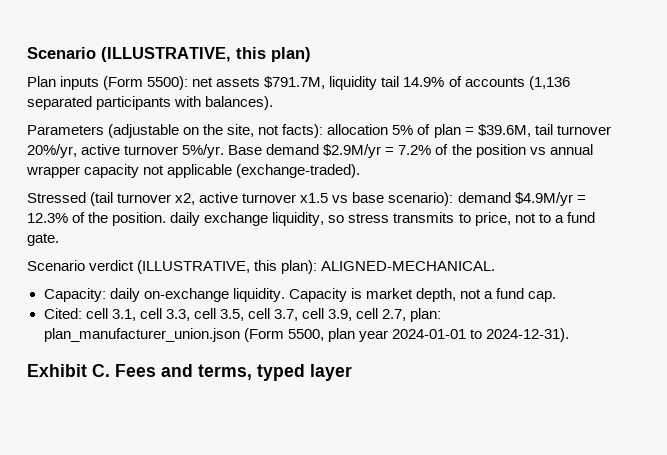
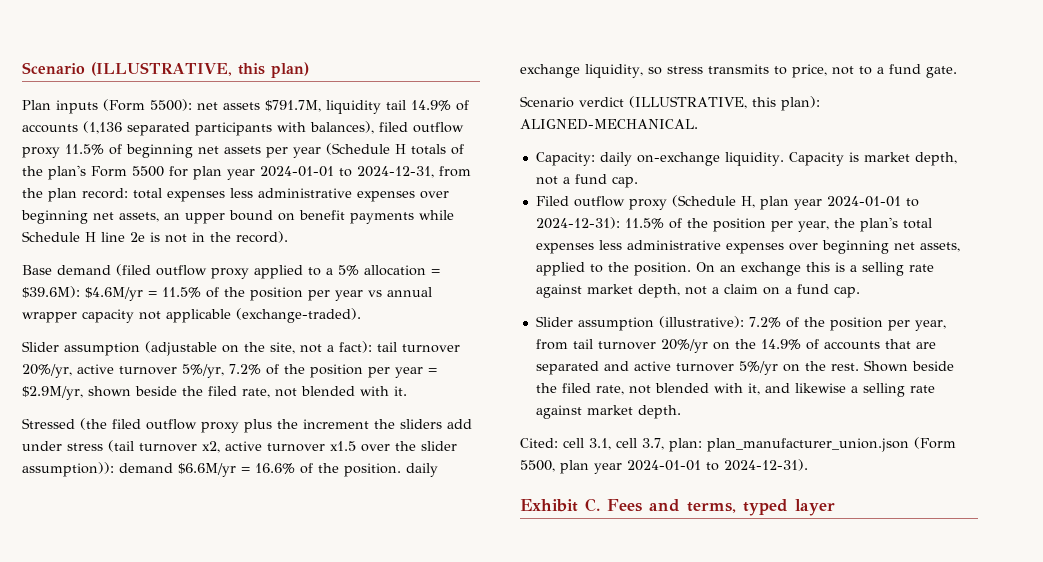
- Plan inputs (Form 5500): net assets $791.7M, liquidity tail 14.9% of accounts (1,136 separated participants with balances).
- Parameters (adjustable on the site, not facts): allocation 5% of plan = $39.6M, tail turnover 20%/yr, active turnover 5%/yr. Base demand $2.9M/yr = 7.2% of the position vs annual wrapper capacity not applicable (exchange-traded).
+ Plan inputs (Form 5500): net assets $791.7M, liquidity tail 14.9% of accounts (1,136 separated participants with balances), filed outflow proxy 11.5% of beginning net assets per year (Schedule H totals of the plan's Form 5500 for plan year 2024-01-01 to 2024-12-31, from the plan record: total expenses less administrative expenses over beginning net assets, an upper bound on benefit payments while Schedule H line 2e is not in the record).
+ Base demand (filed outflow proxy applied to a 5% allocation = $39.6M): $4.6M/yr = 11.5% of the position per year vs annual wrapper capacity not applicable (exchange-traded).
- Stressed (tail turnover x2, active turnover x1.5 vs base scenario): demand $4.9M/yr = 12.3% of the position. daily exchange liquidity, so stress transmits to price, not to a fund gate.
+ Slider assumption (adjustable on the site, not a fact): tail turnover 20%/yr, active turnover 5%/yr, 7.2% of the position per year = $2.9M/yr, shown beside the filed rate, not blended with it.
+ Stressed (the filed outflow proxy plus the increment the sliders add under stress (tail turnover x2, active turnover x1.5 over the slider assumption)): demand $6.6M/yr = 16.6% of the position. daily exchange liquidity, so stress transmits to price, not to a fund gate.
- Cited: cell 3.1, cell 3.3, cell 3.5, cell 3.7, cell 3.9, cell 2.7, plan: plan_manufacturer_union.json (Form 5500, plan year 2024-01-01 to 2024-12-31).
+ Filed outflow proxy (Schedule H, plan year 2024-01-01 to 2024-12-31): 11.5% of the position per year, the plan's total expenses less administrative expenses over beginning net assets, applied to the position. On an exchange this is a selling rate against market depth, not a claim on a fund cap.
+ Slider assumption (illustrative): 7.2% of the position per year, from tail turnover 20%/yr on the 14.9% of accounts that are separated and active turnover 5%/yr on the rest. Shown beside the filed rate, not blended with it, and likewise a selling rate against market depth.
+ Cited: cell 3.1, cell 3.7, plan: plan_manufacturer_union.json (Form 5500, plan year 2024-01-01 to 2024-12-31).

